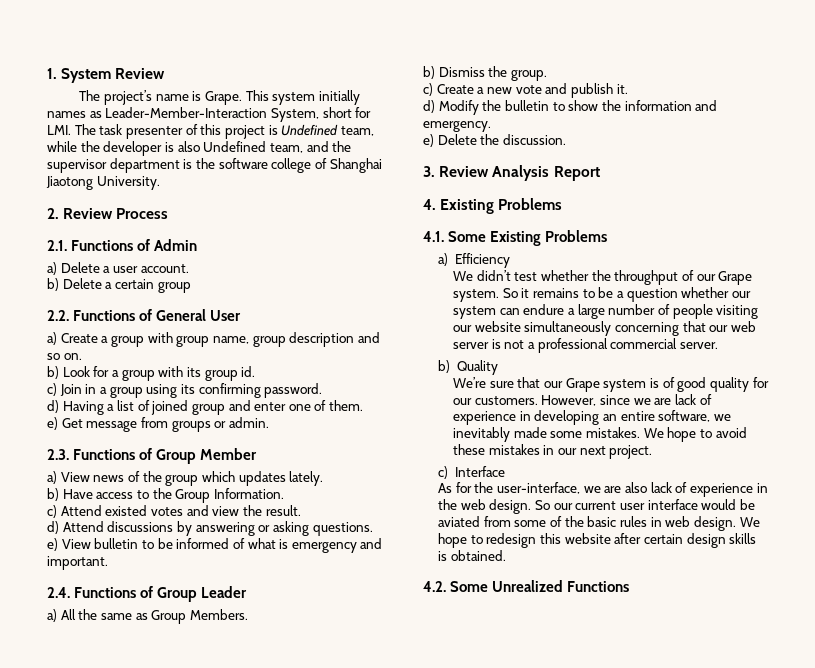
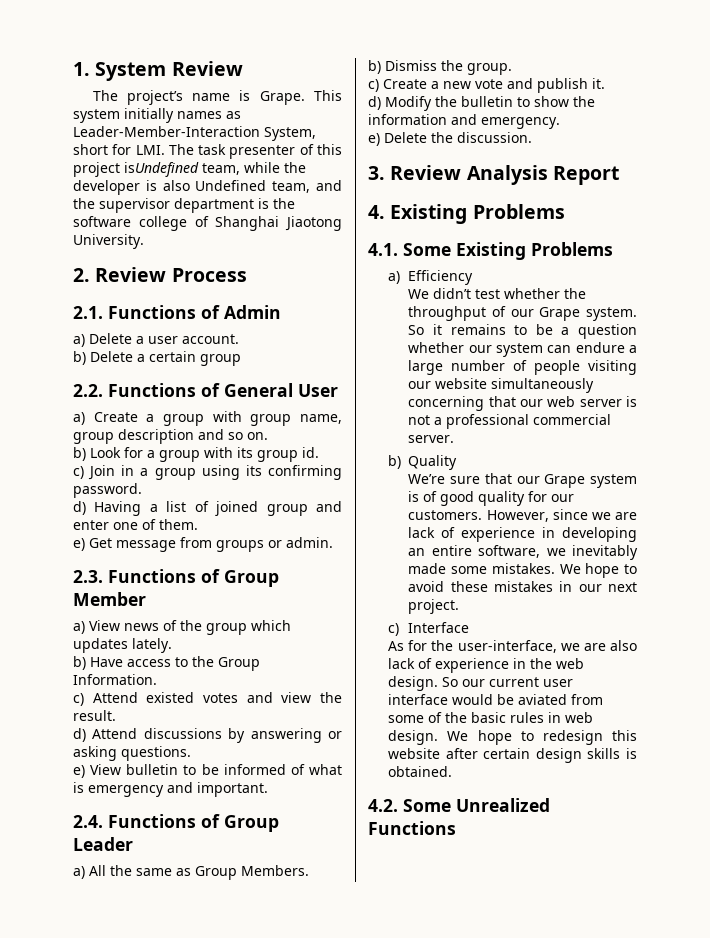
- This system initially names as Leader-Member-Interaction System, short for LMI. The task presenter of this project is Undefined team, while the developer is also Undefined team, and the supervisor department is the software college of Shanghai Jiaotong University.
+ This system initially names as Leader-Member-Interaction System, short for LMI. The task presenter of this project isUndefined team, while the developer is also Undefined team, and the supervisor department is the software college of Shanghai Jiaotong University.

